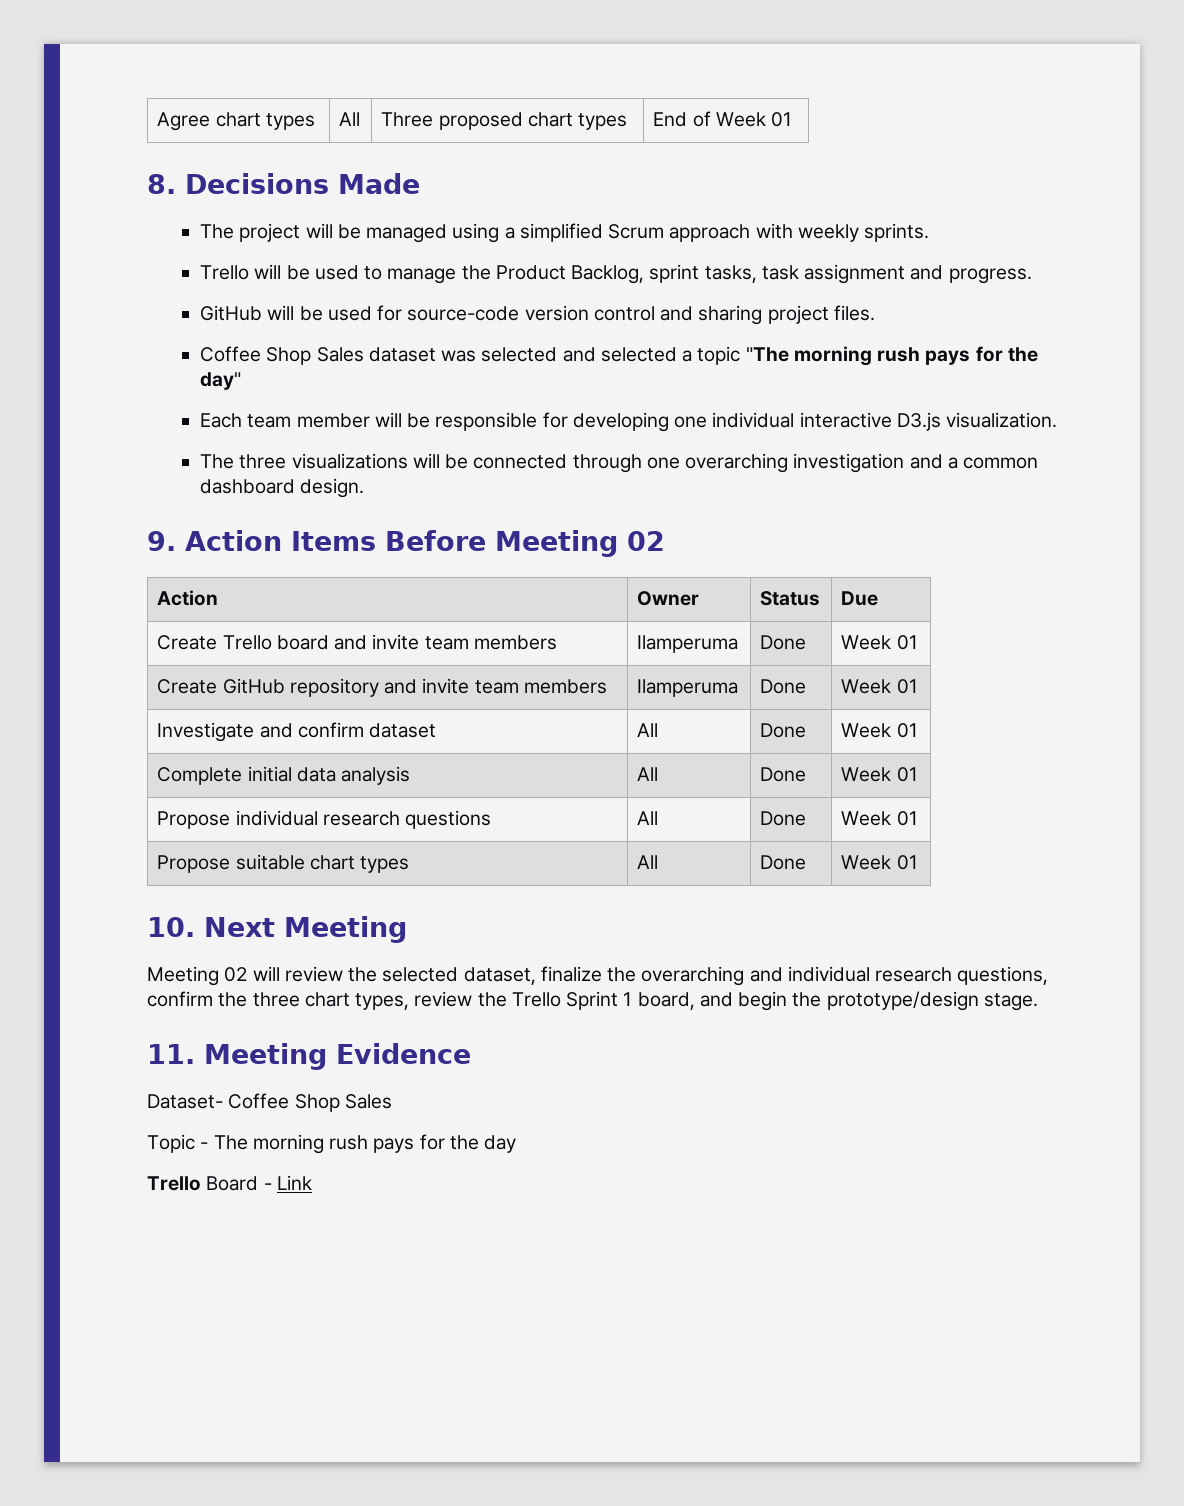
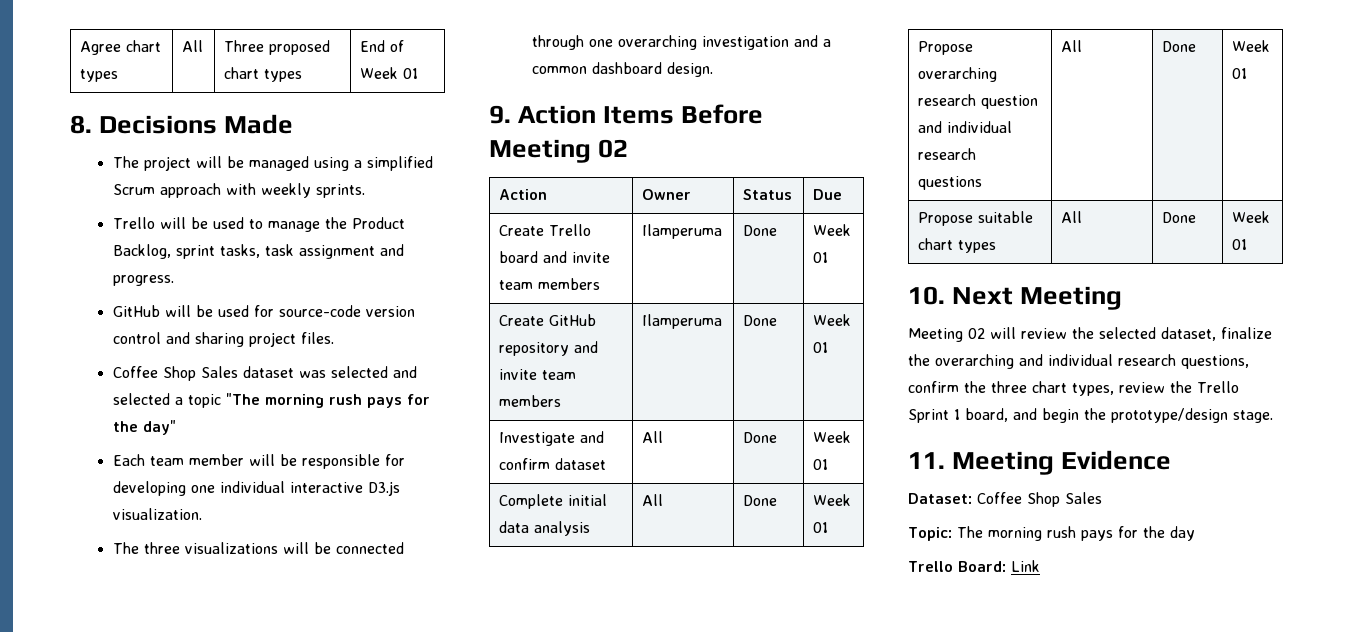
- Propose individual research questions | All | Done | Week 01
+ Propose overarching research question and individual research questions | All | Done | Week 01
- Dataset- Coffee Shop Sales
+ Dataset: Coffee Shop Sales
- Topic - The morning rush pays for the day
+ Topic: The morning rush pays for the day
- Trello Board - Link
+ Trello Board: Link

